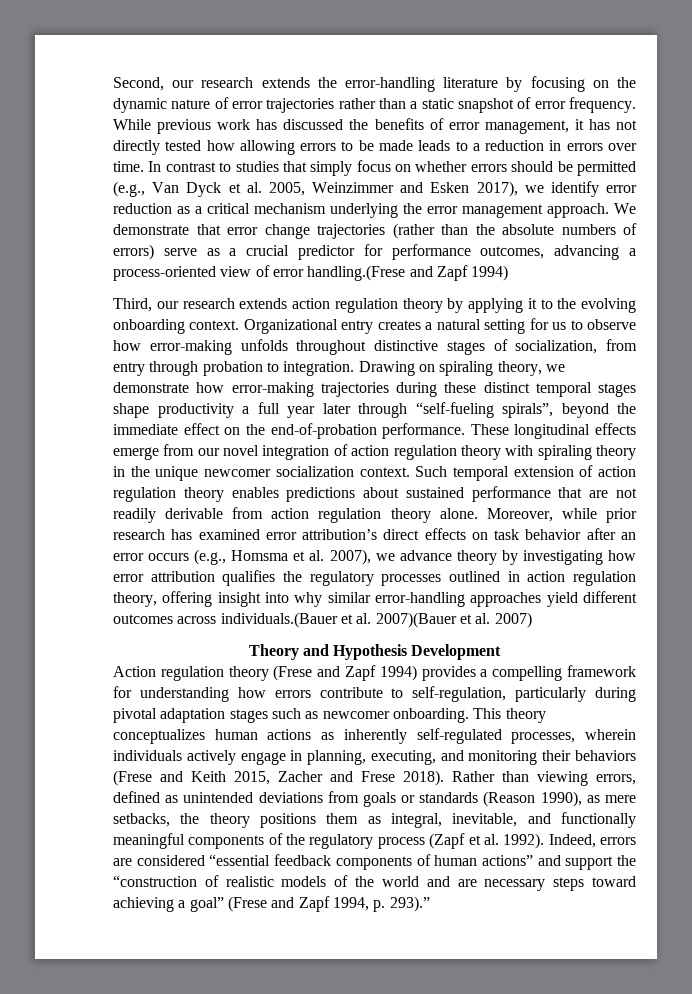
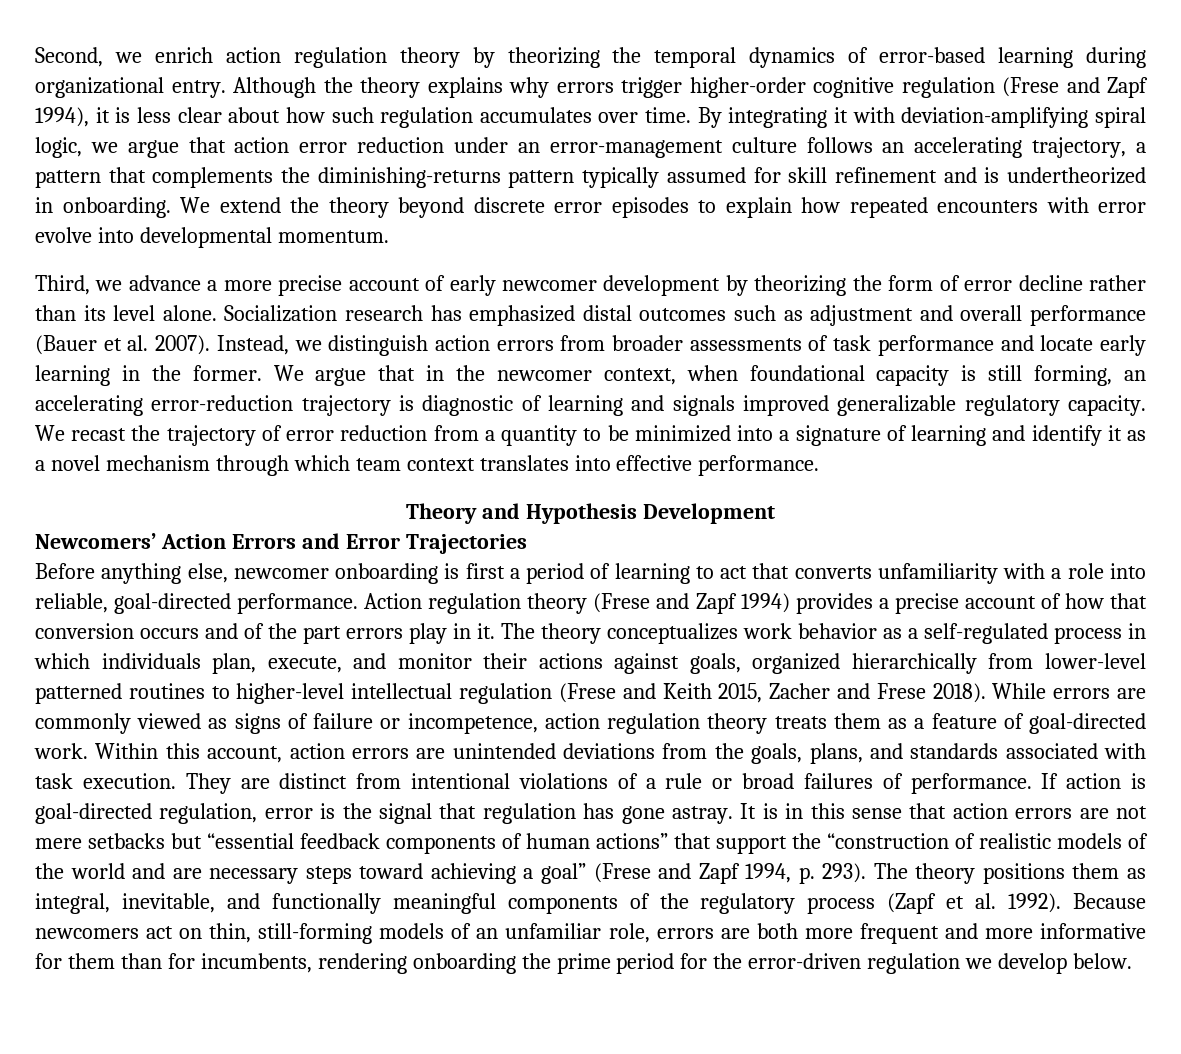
- Second, our research extends the error-handling literature by focusing on the dynamic nature of error trajectories rather than a static snapshot of error frequency. While previous work has discussed the benefits of error management, it has not directly tested how allowing errors to be made leads to a reduction in errors over time. In contrast to studies that simply focus on whether errors should be permitted (e.g., Van Dyck et al. 2005, Weinzimmer and Esken 2017), we identify error reduction as a critical mechanism underlying the error management approach. We demonstrate that error change trajectories (rather than the absolute numbers of errors) serve as a crucial predictor for performance outcomes, advancing a process-oriented view of error handling.(Frese and Zapf 1994)
- Third, our research extends action regulation theory by applying it to the evolving onboarding context. Organizational entry creates a natural setting for us to observe how error-making unfolds throughout distinctive stages of socialization, from entry through probation to integration. Drawing on spiraling theory, we demonstrate how error-making trajectories during these distinct temporal stages shape productivity a full year later through “self-fueling spirals”, beyond the immediate effect on the end-of-probation performance. These longitudinal effects emerge from our novel integration of action regulation theory with spiraling theory in the unique newcomer socialization context. Such temporal extension of action regulation theory enables predictions about sustained performance that are not readily derivable from action regulation theory alone. Moreover, while prior research has examined error attribution’s direct effects on task behavior after an error occurs (e.g., Homsma et al. 2007), we advance theory by investigating how error attribution qualifies the regulatory processes outlined in action regulation theory, offering insight into why similar error-handling approaches yield different outcomes across individuals.(Bauer et al. 2007)(Bauer et al. 2007)
+ Second, we enrich action regulation theory by theorizing the temporal dynamics of error-based learning during organizational entry. Although the theory explains why errors trigger higher-order cognitive regulation (Frese and Zapf 1994), it is less clear about how such regulation accumulates over time. By integrating it with deviation-amplifying spiral logic, we argue that action error reduction under an error-management culture follows an accelerating trajectory, a pattern that complements the diminishing-returns pattern typically assumed for skill refinement and is undertheorized in onboarding. We extend the theory beyond discrete error episodes to explain how repeated encounters with error evolve into developmental momentum.
+ Third, we advance a more precise account of early newcomer development by theorizing the form of error decline rather than its level alone. Socialization research has emphasized distal outcomes such as adjustment and overall performance (Bauer et al. 2007). Instead, we distinguish action errors from broader assessments of task performance and locate early learning in the former. We argue that in the newcomer context, when foundational capacity is still forming, an accelerating error-reduction trajectory is diagnostic of learning and signals improved generalizable regulatory capacity. We recast the trajectory of error reduction from a quantity to be minimized into a signature of learning and identify it as a novel mechanism through which team context translates into effective performance.
  Theory and Hypothesis Development
- Action regulation theory (Frese and Zapf 1994) provides a compelling framework for understanding how errors contribute to self-regulation, particularly during pivotal adaptation stages such as newcomer onboarding. This theory conceptualizes human actions as inherently self-regulated processes, wherein individuals actively engage in planning, executing, and monitoring their behaviors (Frese and Keith 2015, Zacher and Frese 2018).
+ Newcomers’ Action Errors and Error Trajectories
+ Before anything else, newcomer onboarding is first a period of learning to act that converts unfamiliarity with a role into reliable, goal-directed performance. Action regulation theory (Frese and Zapf 1994) provides a precise account of how that conversion occurs and of the part errors play in it. The theory conceptualizes work behavior as a self-regulated process in which individuals plan, execute, and monitor their actions against goals, organized hierarchically from lower-level patterned routines to higher-level intellectual regulation (Frese and Keith 2015, Zacher and Frese 2018).
- Rather than viewing errors, defined as unintended deviations from goals or standards (Reason 1990), as mere setbacks, the theory positions them as integral, inevitable, and functionally meaningful components of the regulatory process (Zapf et al. 1992). Indeed, errors are considered “essential feedback components of human actions” and support the “construction of realistic models of the world and are necessary steps toward achieving a goal” (Frese and Zapf 1994, p. 293).”
+ While errors are commonly viewed as signs of failure or incompetence, action regulation theory treats them as a feature of goal-directed work. Within this account, action errors are unintended deviations from the goals, plans, and standards associated with task execution. They are distinct from intentional violations of a rule or broad failures of performance. If action is goal-directed regulation, error is the signal that regulation has gone astray. It is in this sense that action errors are not mere setbacks but “essential feedback components of human actions” that support the “construction of realistic models of the world and are necessary steps toward achieving a goal” (Frese and Zapf 1994, p. 293). The theory positions them as integral, inevitable, and functionally meaningful components of the regulatory process (Zapf et al. 1992). Because newcomers act on thin, still-forming models of an unfamiliar role, errors are both more frequent and more informative for them than for incumbents, rendering onboarding the prime period for the error-driven regulation we develop below.

